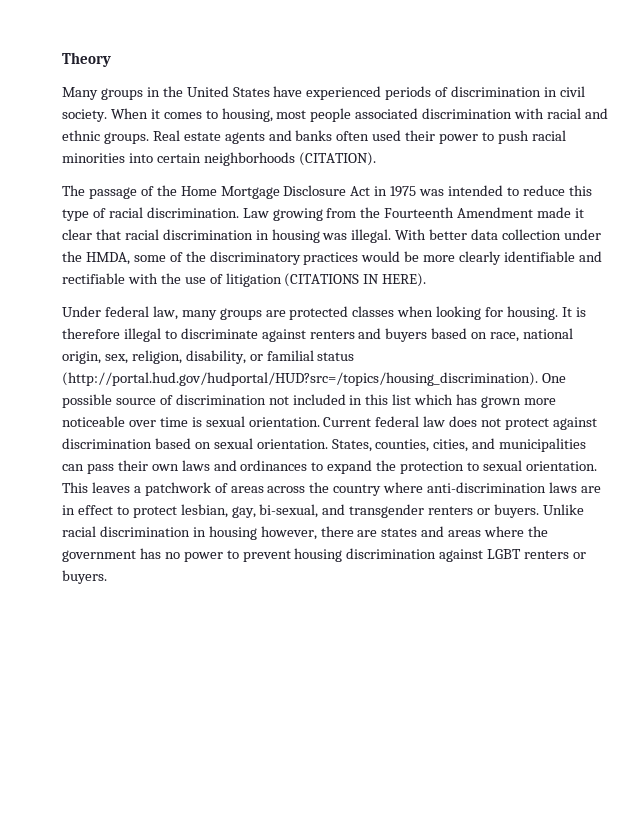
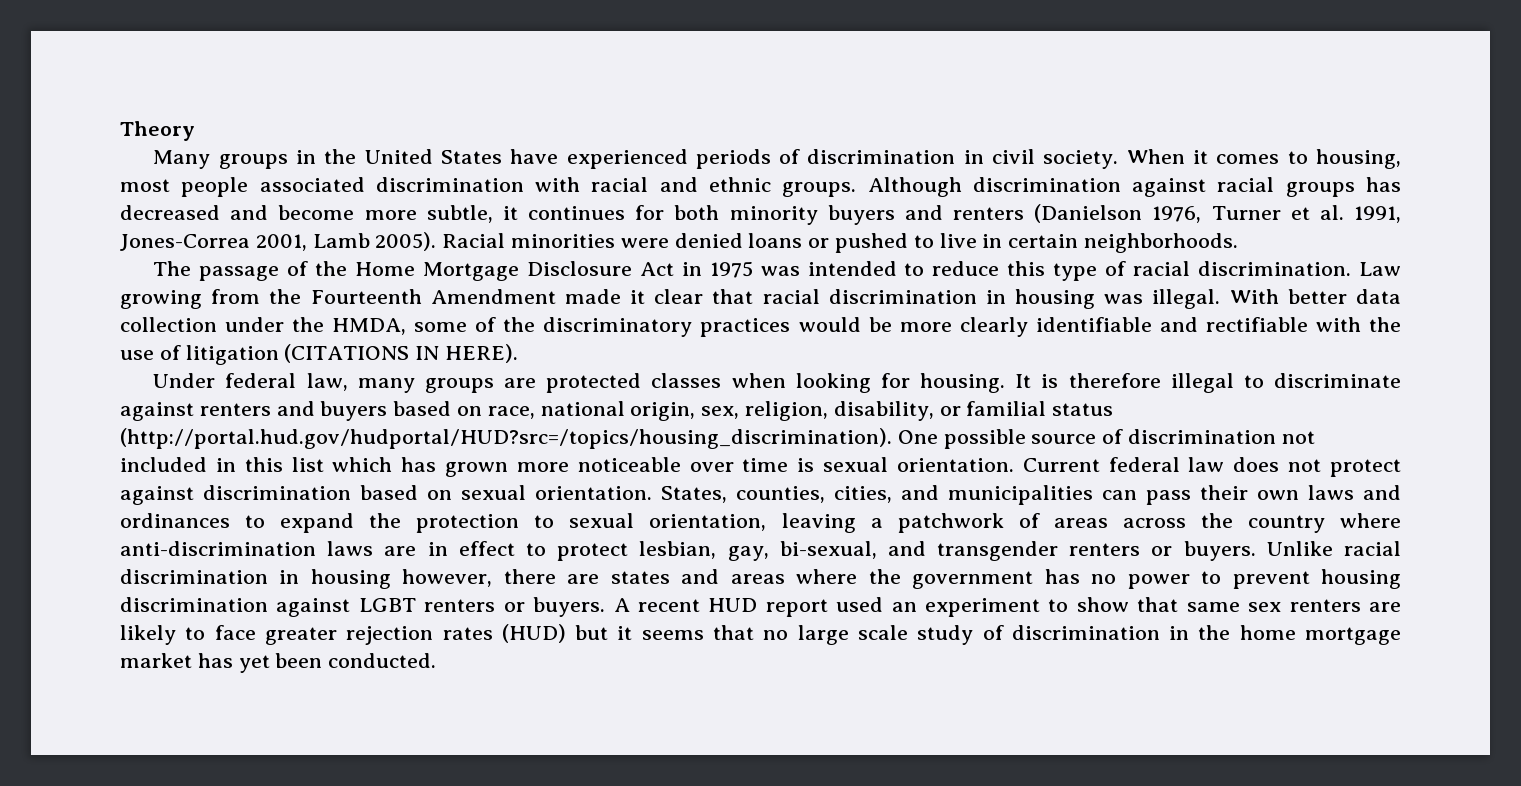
- Real estate agents and banks often used their power to push racial minorities into certain neighborhoods (CITATION).
+ Although discrimination against racial groups has decreased and become more subtle, it continues for both minority buyers and renters (Danielson 1976, Turner et al. 1991, Jones-Correa 2001, Lamb 2005). Racial minorities were denied loans or pushed to live in certain neighborhoods.
- States, counties, cities, and municipalities can pass their own laws and ordinances to expand the protection to sexual orientation. This leaves a patchwork of areas across the country where anti-discrimination laws are in effect to protect lesbian, gay, bi-sexual, and transgender renters or buyers.
+ States, counties, cities, and municipalities can pass their own laws and ordinances to expand the protection to sexual orientation, leaving a patchwork of areas across the country where anti-discrimination laws are in effect to protect lesbian, gay, bi-sexual, and transgender renters or buyers.
+ A recent HUD report used an experiment to show that same sex renters are likely to face greater rejection rates (HUD) but it seems that no large scale study of discrimination in the home mortgage market has yet been conducted.

